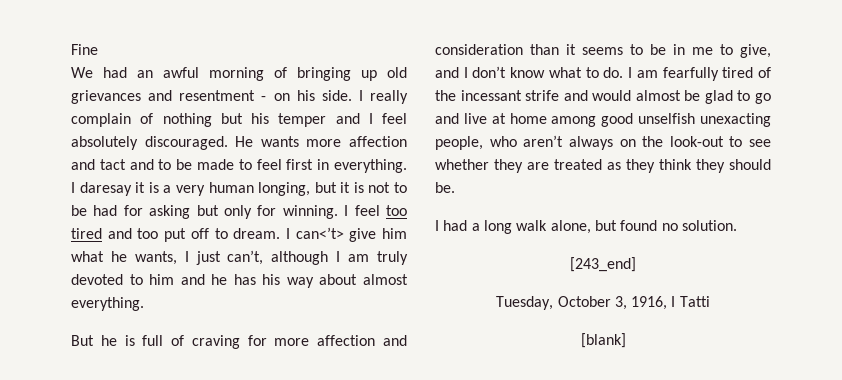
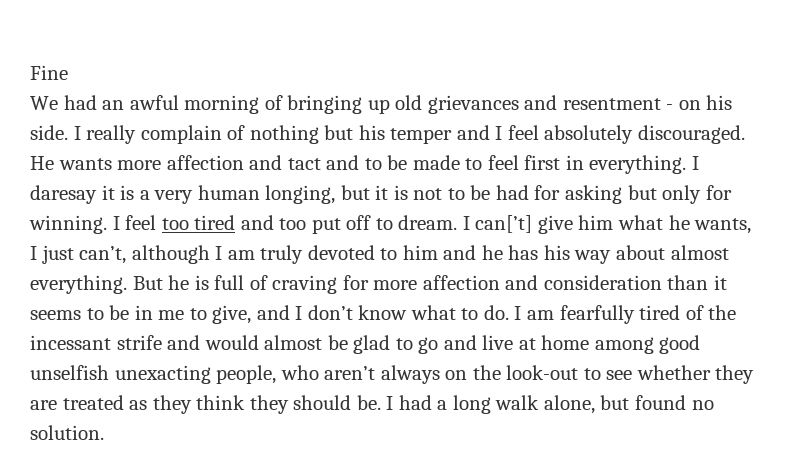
- I can<’t> give him what he wants, I just can’t, although I am truly devoted to him and he has his way about almost everything.
- But he is full of craving for more affection and consideration than it seems to be in me to give, and I don’t know what to do.
+ I can[’t] give him what he wants, I just can’t, although I am truly devoted to him and he has his way about almost everything. But he is full of craving for more affection and consideration than it seems to be in me to give, and I don’t know what to do.
- I am fearfully tired of the incessant strife and would almost be glad to go and live at home among good unselfish unexacting people, who aren’t always on the look-out to see whether they are treated as they think they should be.
- I had a long walk alone, but found no solution.
+ I am fearfully tired of the incessant strife and would almost be glad to go and live at home among good unselfish unexacting people, who aren’t always on the look-out to see whether they are treated as they think they should be. I had a long walk alone, but found no solution.
- [243_end]
- Tuesday, October 3, 1916, I Tatti
- [blank]

